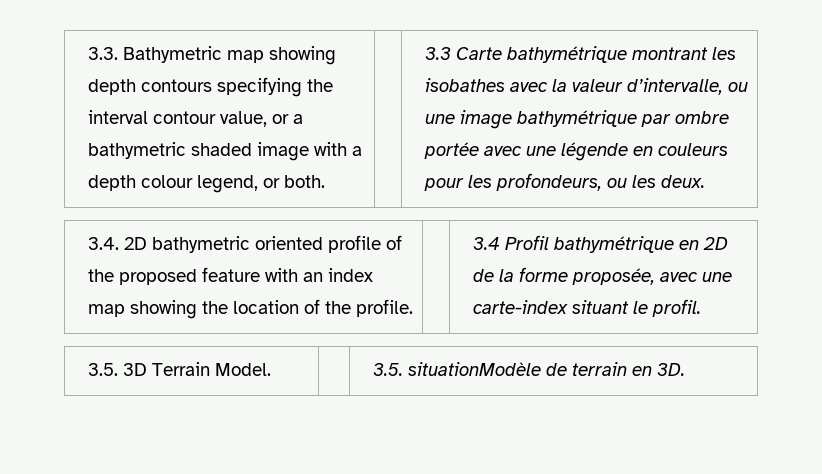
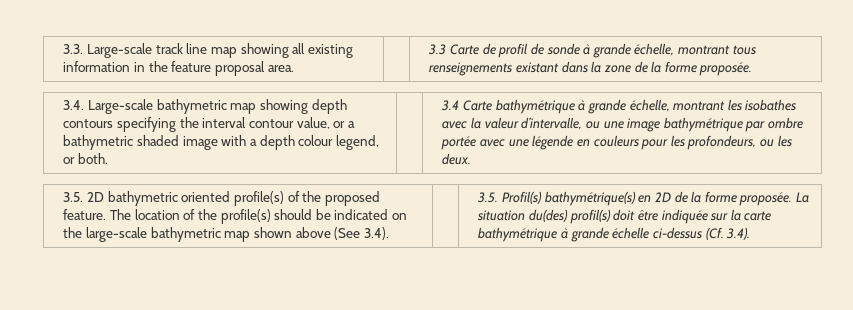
- 3.3. Bathymetric map showing depth contours specifying the interval contour value, or a bathymetric shaded image with a depth colour legend, or both.
+ 3.3. Large-scale track line map showing all existing information in the feature proposal area. | | 3.3 Carte de profil de sonde à grande échelle, montrant tous renseignements existant dans la zone de la forme proposée.
+ 3.4. Large-scale bathymetric map showing depth contours specifying the interval contour value, or a bathymetric shaded image with a depth colour legend, or both.
- 3.3 Carte bathymétrique montrant les isobathes avec la valeur d’intervalle, ou une image bathymétrique par ombre portée avec une légende en couleurs pour les profondeurs, ou les deux.
+ 3.4 Carte bathymétrique à grande échelle, montrant les isobathes avec la valeur d’intervalle, ou une image bathymétrique par ombre portée avec une légende en couleurs pour les profondeurs, ou les deux.
- 3.4. 2D bathymetric oriented profile of the proposed feature with an index map showing the location of the profile. | | 3.4 Profil bathymétrique en 2D de la forme proposée, avec une carte-index situant le profil.
- 3.5. 3D Terrain Model. | | 3.5. situationModèle de terrain en 3D.
+ 3.5. 2D bathymetric oriented profile(s) of the proposed feature. The location of the profile(s) should be indicated on the large-scale bathymetric map shown above (See 3.4). | | 3.5. Profil(s) bathymétrique(s) en 2D de la forme proposée. La situation du(des) profil(s) doit être indiquée sur la carte bathymétrique à grande échelle ci-dessus (Cf. 3.4).

